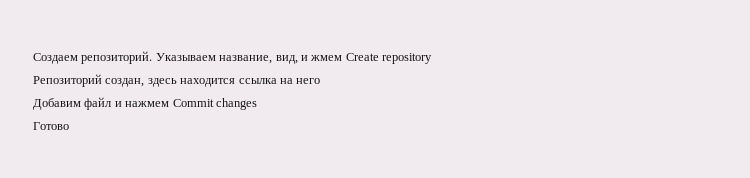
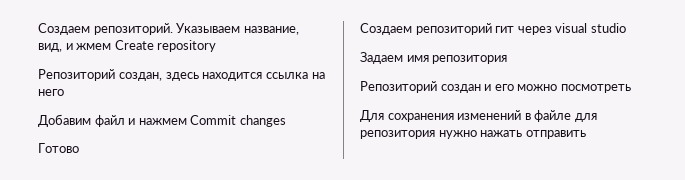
+ Создаем репозиторий гит через visual studio
+ Задаем имя репозитория
+ Репозиторий создан и его можно посмотреть
+ Для сохранения изменений в файле для репозитория нужно нажать отправить

